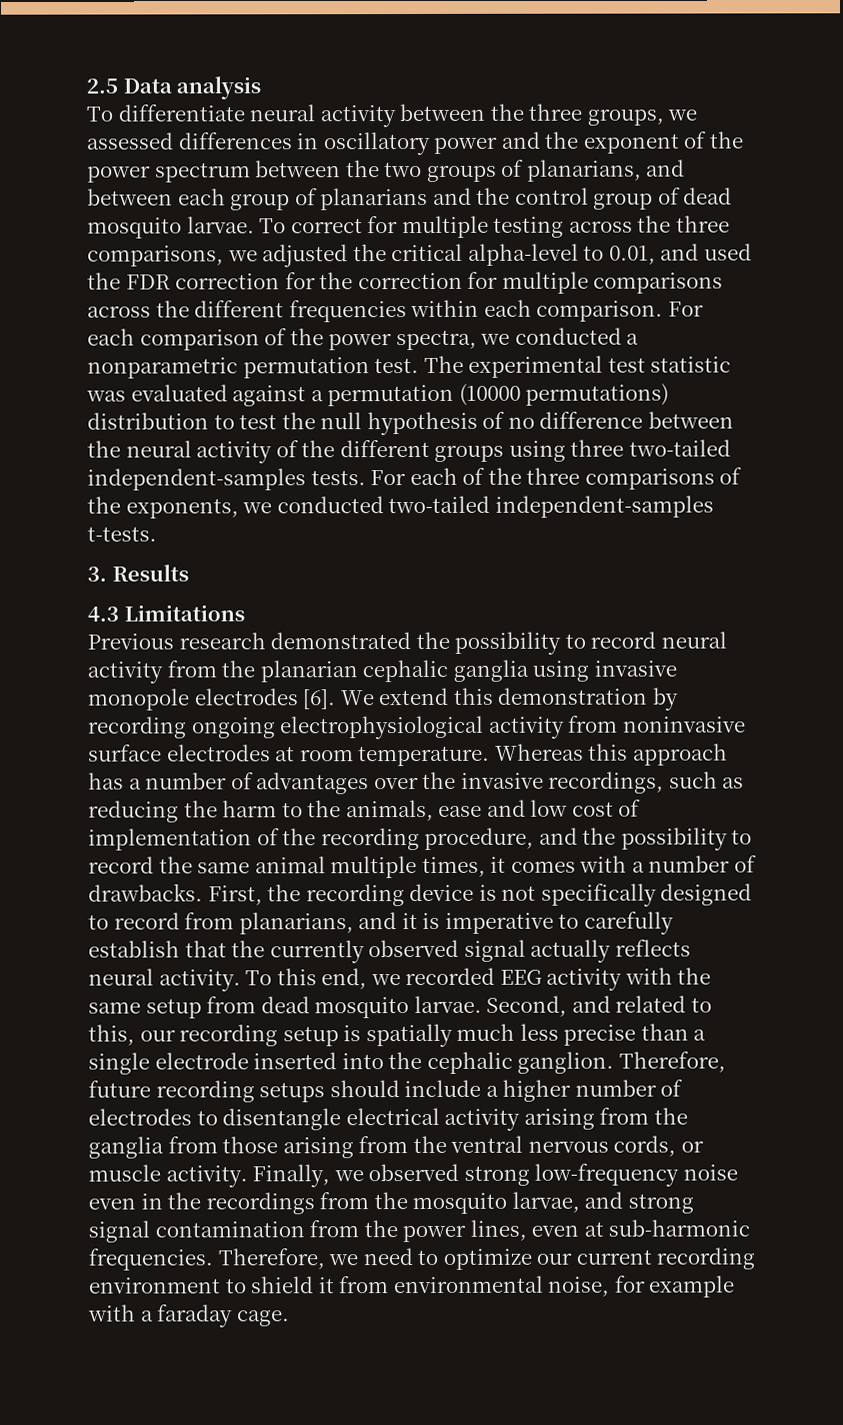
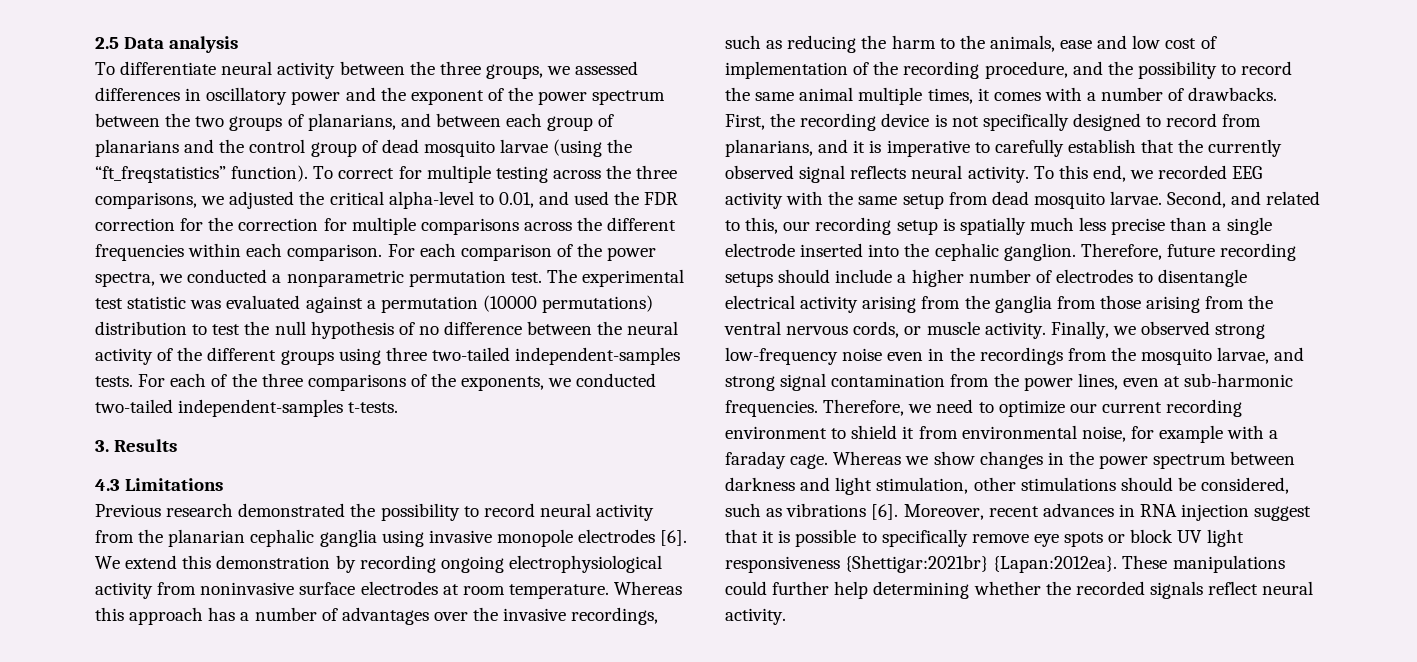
- To differentiate neural activity between the three groups, we assessed differences in oscillatory power and the exponent of the power spectrum between the two groups of planarians, and between each group of planarians and the control group of dead mosquito larvae.
+ To differentiate neural activity between the three groups, we assessed differences in oscillatory power and the exponent of the power spectrum between the two groups of planarians, and between each group of planarians and the control group of dead mosquito larvae (using the “ft_freqstatistics” function).
- First, the recording device is not specifically designed to record from planarians, and it is imperative to carefully establish that the currently observed signal actually reflects neural activity.
+ First, the recording device is not specifically designed to record from planarians, and it is imperative to carefully establish that the currently observed signal reflects neural activity.
+ Whereas we show changes in the power spectrum between darkness and light stimulation, other stimulations should be considered, such as vibrations [6]. Moreover, recent advances in RNA injection suggest that it is possible to specifically remove eye spots or block UV light responsiveness {Shettigar:2021br} {Lapan:2012ea}. These manipulations could further help determining whether the recorded signals reflect neural activity.

